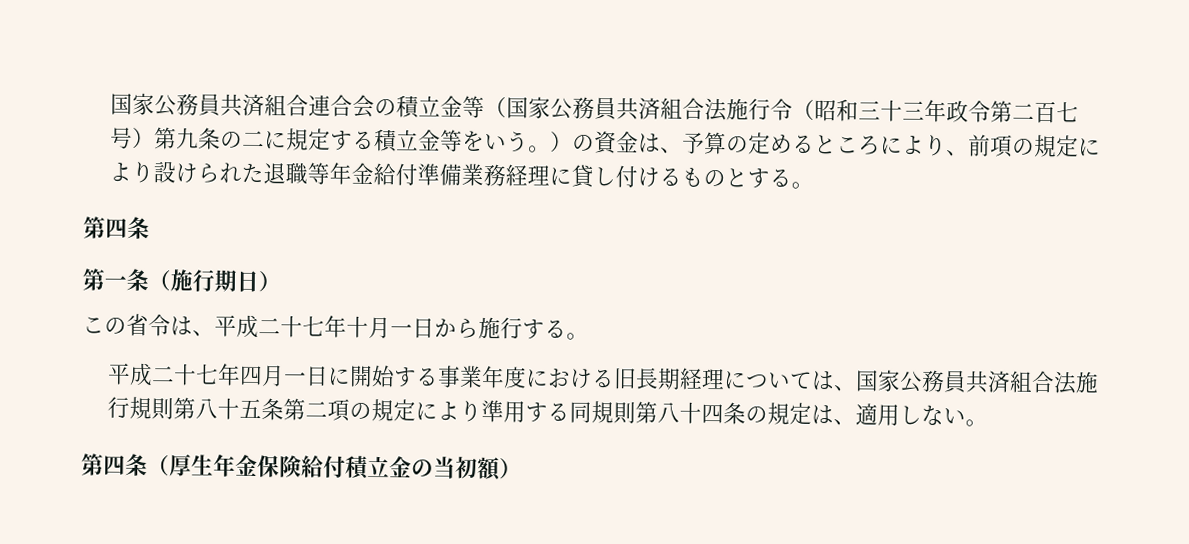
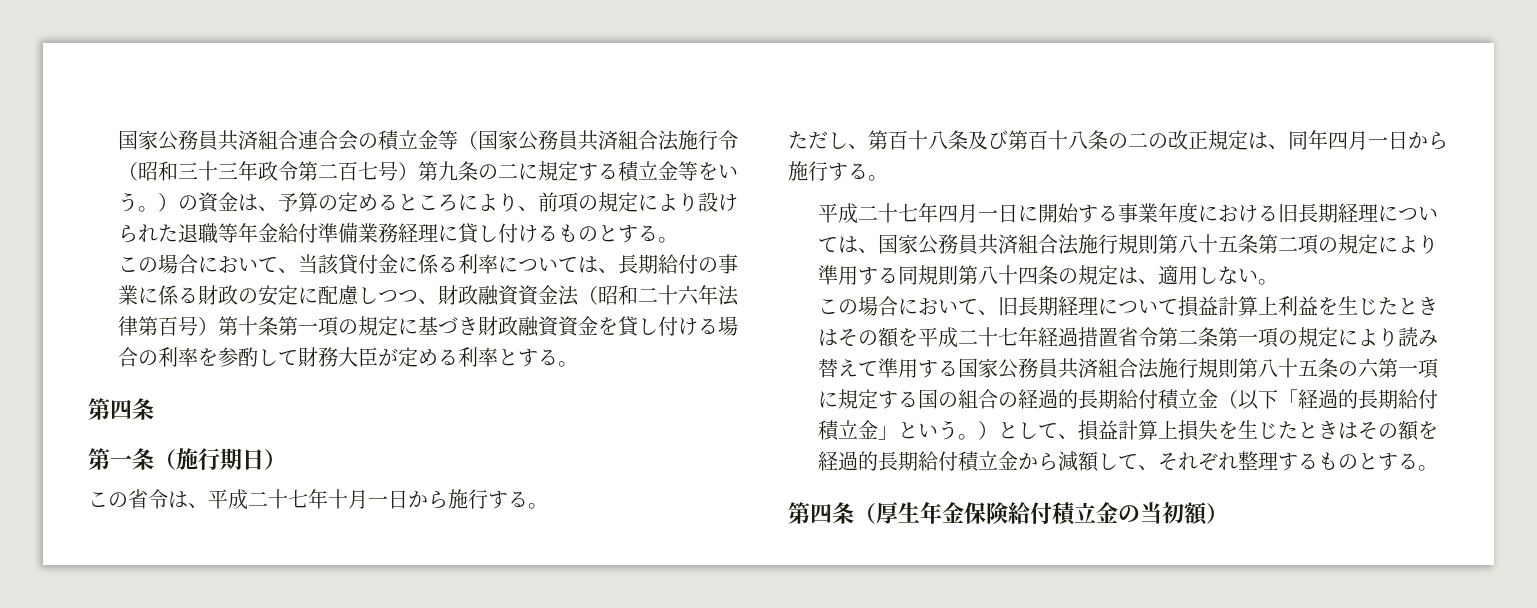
+ この場合において、当該貸付金に係る利率については、長期給付の事業に係る財政の安定に配慮しつつ、財政融資資金法（昭和二十六年法律第百号）第十条第一項の規定に基づき財政融資資金を貸し付ける場合の利率を参酌して財務大臣が定める利率とする。
+ ただし、第百十八条及び第百十八条の二の改正規定は、同年四月一日から施行する。
+ この場合において、旧長期経理について損益計算上利益を生じたときはその額を平成二十七年経過措置省令第二条第一項の規定により読み替えて準用する国家公務員共済組合法施行規則第八十五条の六第一項に規定する国の組合の経過的長期給付積立金（以下「経過的長期給付積立金」という。）として、損益計算上損失を生じたときはその額を経過的長期給付積立金から減額して、それぞれ整理するものとする。

